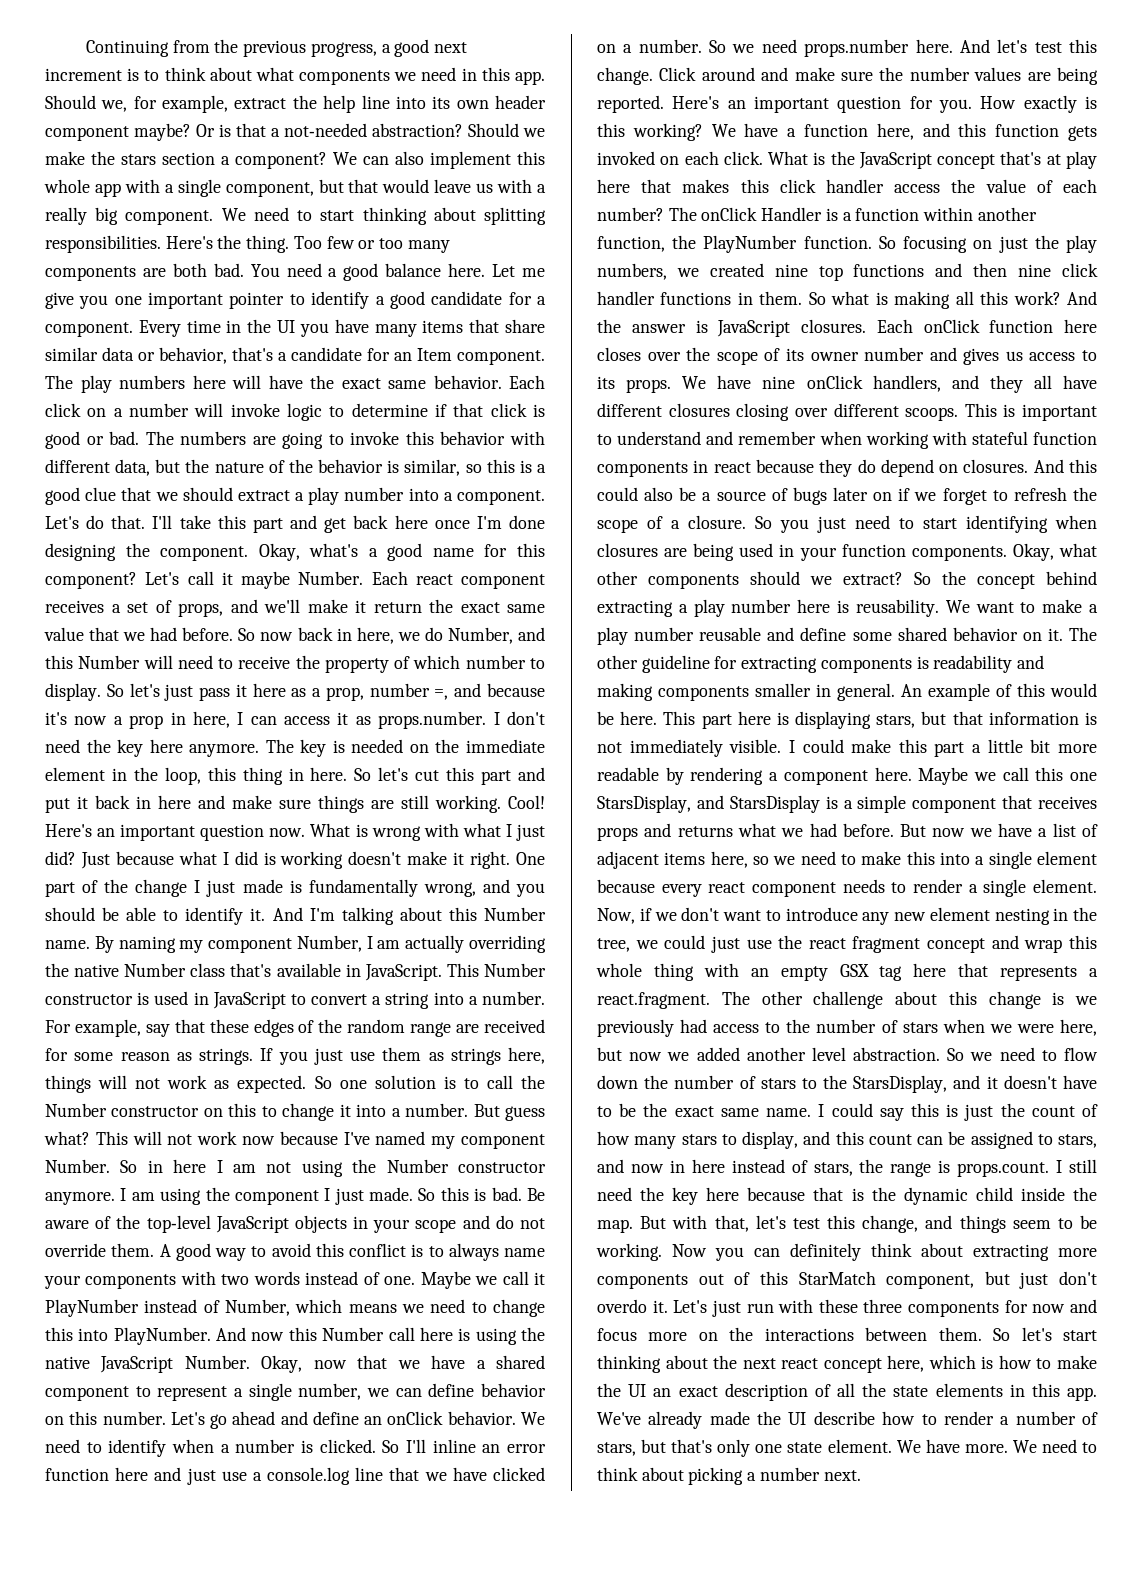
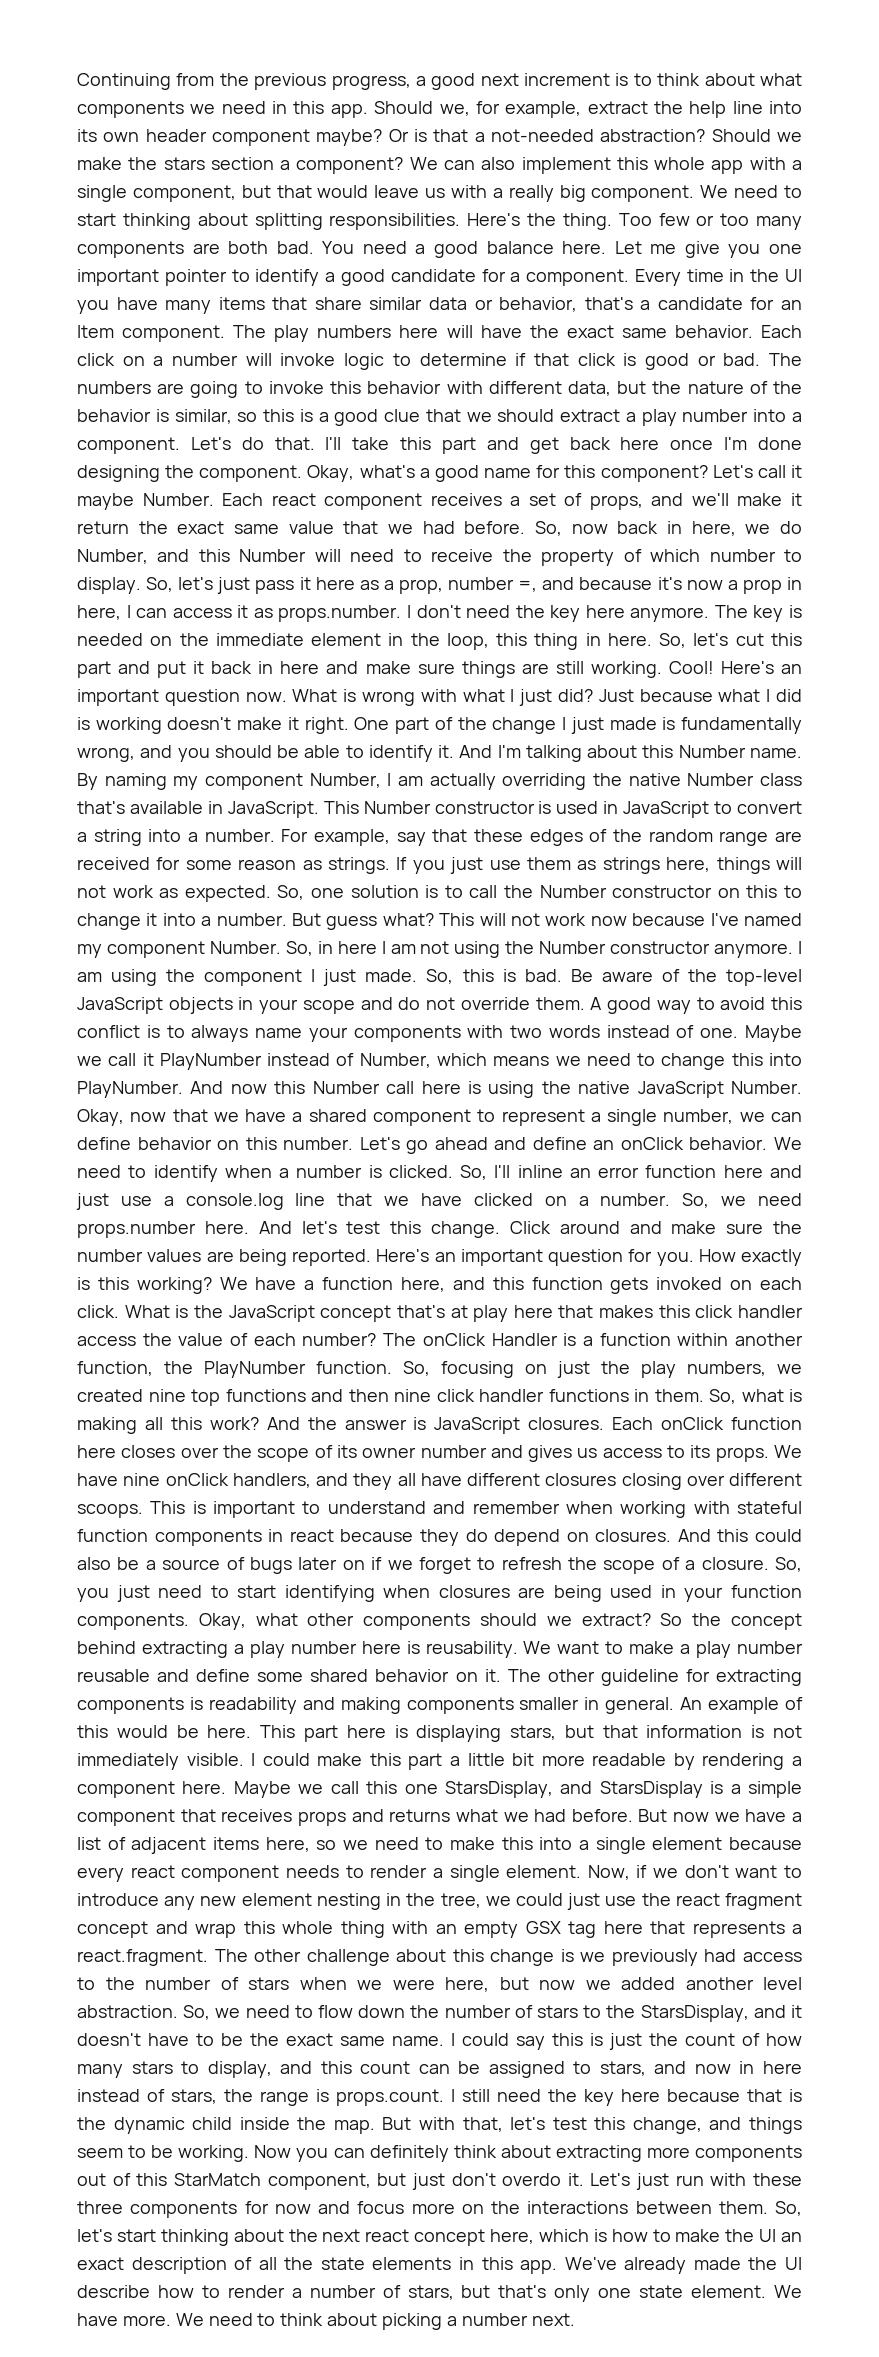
- So now back in here, we do Number, and this Number will need to receive the property of which number to display.
+ So, now back in here, we do Number, and this Number will need to receive the property of which number to display.
- So let's just pass it here as a prop, number =, and because it's now a prop in here, I can access it as props.number. I don't need the key here anymore.
+ So, let's just pass it here as a prop, number =, and because it's now a prop in here, I can access it as props.number. I don't need the key here anymore.
- So let's cut this part and put it back in here and make sure things are still working.
+ So, let's cut this part and put it back in here and make sure things are still working.
- So one solution is to call the Number constructor on this to change it into a number.
+ So, one solution is to call the Number constructor on this to change it into a number.
- So in here I am not using the Number constructor anymore.
+ So, in here I am not using the Number constructor anymore.
- So this is bad.
+ So, this is bad.
- So I'll inline an error function here and just use a console.log line that we have clicked on a number.
+ So, I'll inline an error function here and just use a console.log line that we have clicked on a number.
- So we need props.number here.
+ So, we need props.number here.
- So focusing on just the play numbers, we created nine top functions and then nine click handler functions in them.
+ So, focusing on just the play numbers, we created nine top functions and then nine click handler functions in them.
- So what is making all this work?
+ So, what is making all this work?
- So you just need to start identifying when closures are being used in your function components.
+ So, you just need to start identifying when closures are being used in your function components.
- So we need to flow down the number of stars to the StarsDisplay, and it doesn't have to be the exact same name.
+ So, we need to flow down the number of stars to the StarsDisplay, and it doesn't have to be the exact same name.
- So let's start thinking about the next react concept here, which is how to make the UI an exact description of all the state elements in this app.
+ So, let's start thinking about the next react concept here, which is how to make the UI an exact description of all the state elements in this app.

